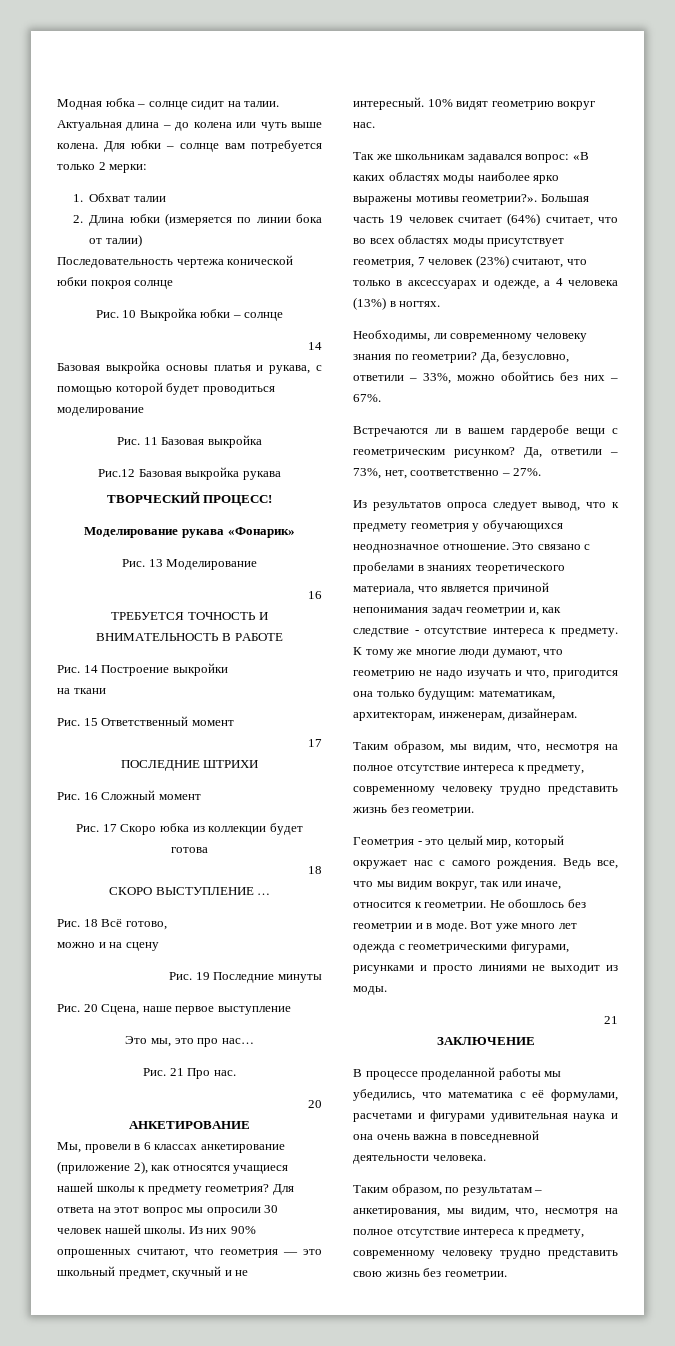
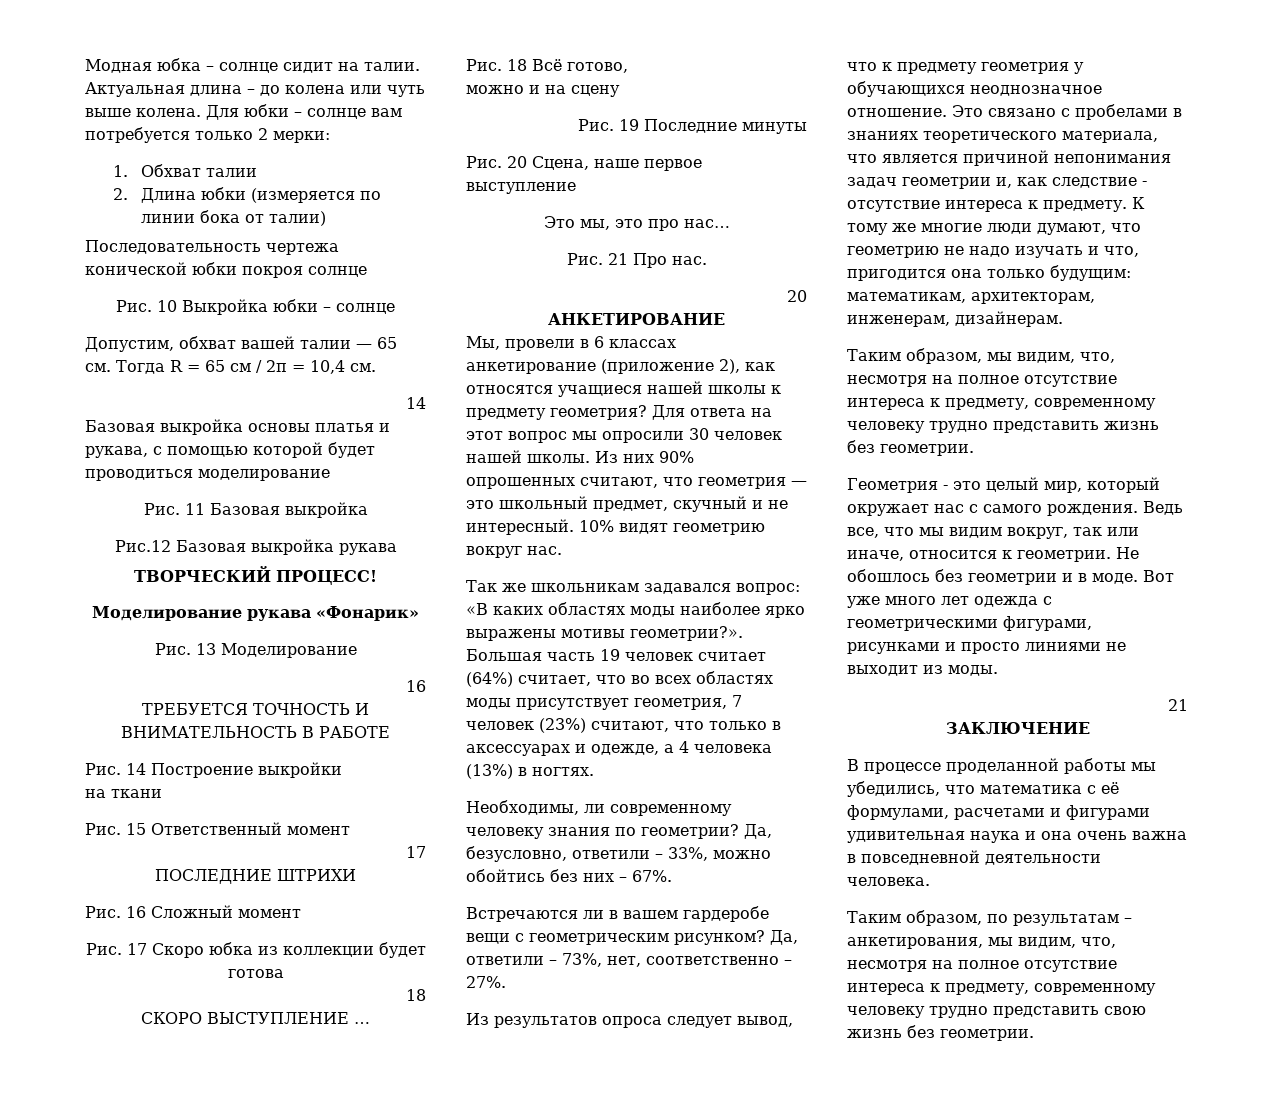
+ Допустим, обхват вашей талии — 65 см. Тогда R = 65 см / 2π = 10,4 см.

